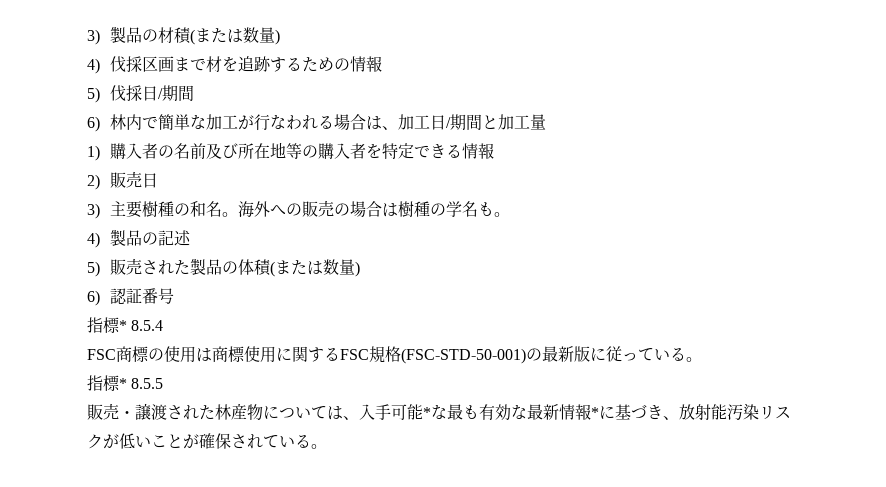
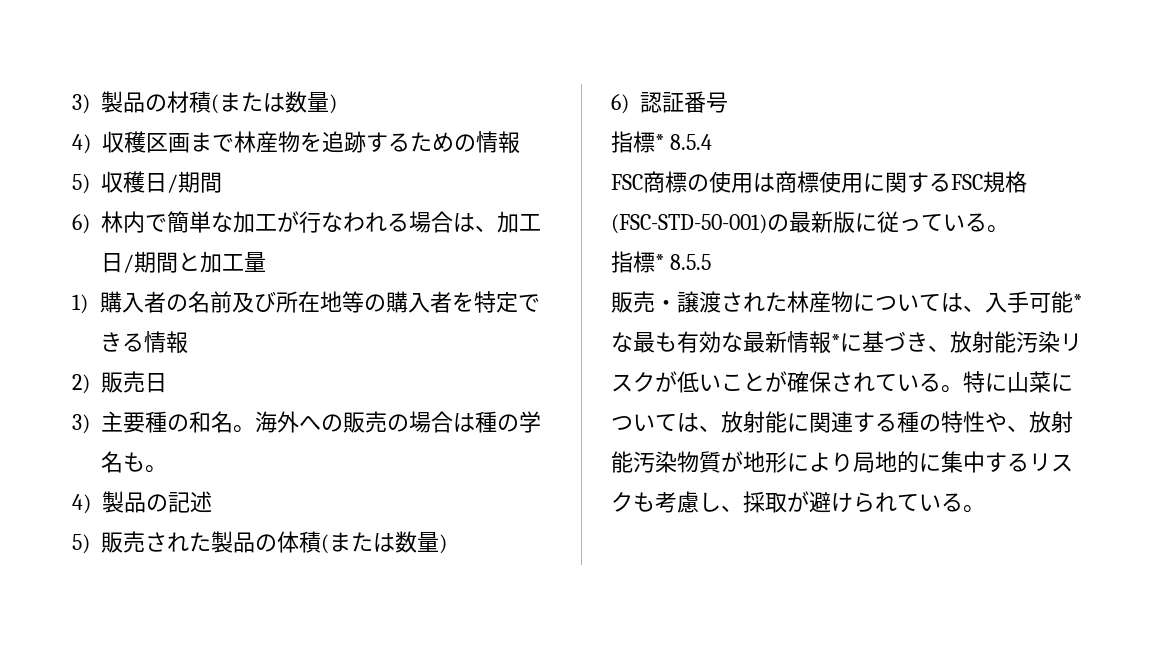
- 4)伐採区画まで材を追跡するための情報
+ 4)収穫区画まで林産物を追跡するための情報
- 5)伐採日/期間
+ 5)収穫日/期間
- 3)主要樹種の和名。
+ 3)主要種の和名。
- 海外への販売の場合は樹種の学名も。
+ 海外への販売の場合は種の学名も。
+ 特に山菜については、放射能に関連する種の特性や、放射能汚染物質が地形により局地的に集中するリスクも考慮し、採取が避けられている。

